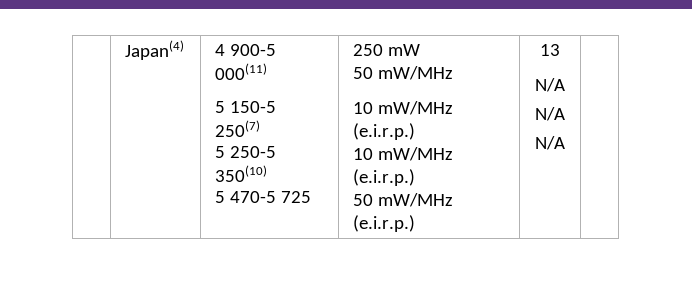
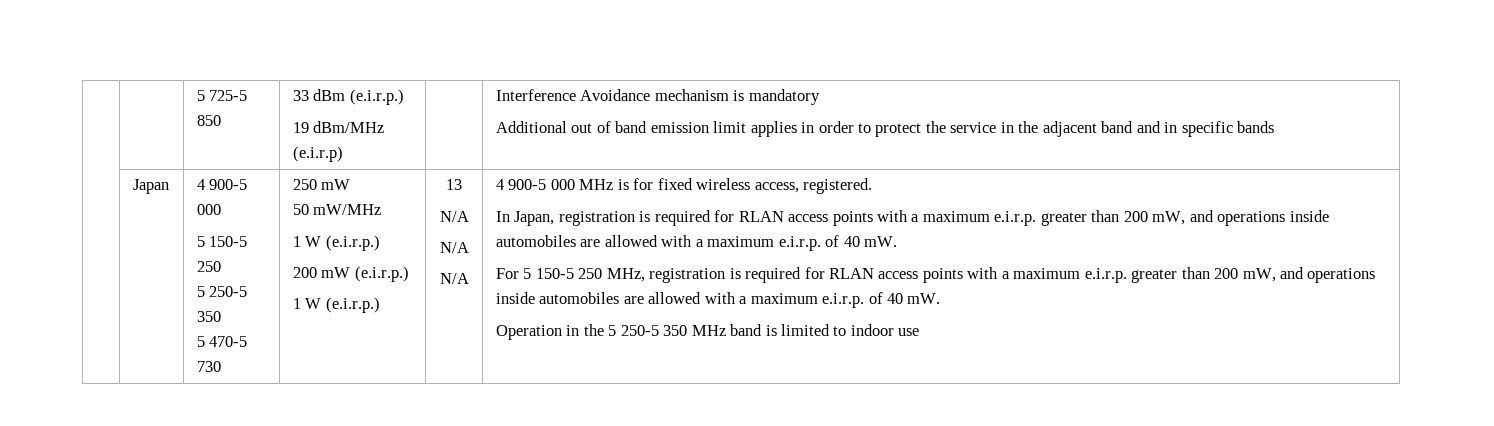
- | Japan(4) | 4 900-5 000(11)
- 5 150-5 250(7)
- 5 250-5 350(10)
- 5 470-5 725 | 250 mW
+ | | 5 725-5 850 | 33 dBm (e.i.r.p.)
+ 19 dBm/MHz (e.i.r.p) | | Interference Avoidance mechanism is mandatory
+ Additional out of band emission limit applies in order to protect the service in the adjacent band and in specific bands
+ | Japan | 4 900-5 000
+ 5 150-5 250
+ 5 250-5 350
+ 5 470-5 730 | 250 mW
  50 mW/MHz
- 10 mW/MHz (e.i.r.p.)
- 10 mW/MHz (e.i.r.p.)
- 50 mW/MHz (e.i.r.p.) | 13
+ 1 W (e.i.r.p.)
+ 200 mW (e.i.r.p.)
+ 1 W (e.i.r.p.) | 13
  N/A
  N/A
- N/A |
+ N/A
+ 4 900-5 000 MHz is for fixed wireless access, registered.
+ In Japan, registration is required for RLAN access points with a maximum e.i.r.p. greater than 200 mW, and operations inside automobiles are allowed with a maximum e.i.r.p. of 40 mW.
+ For 5 150-5 250 MHz, registration is required for RLAN access points with a maximum e.i.r.p. greater than 200 mW, and operations inside automobiles are allowed with a maximum e.i.r.p. of 40 mW.
+ Operation in the 5 250-5 350 MHz band is limited to indoor use

